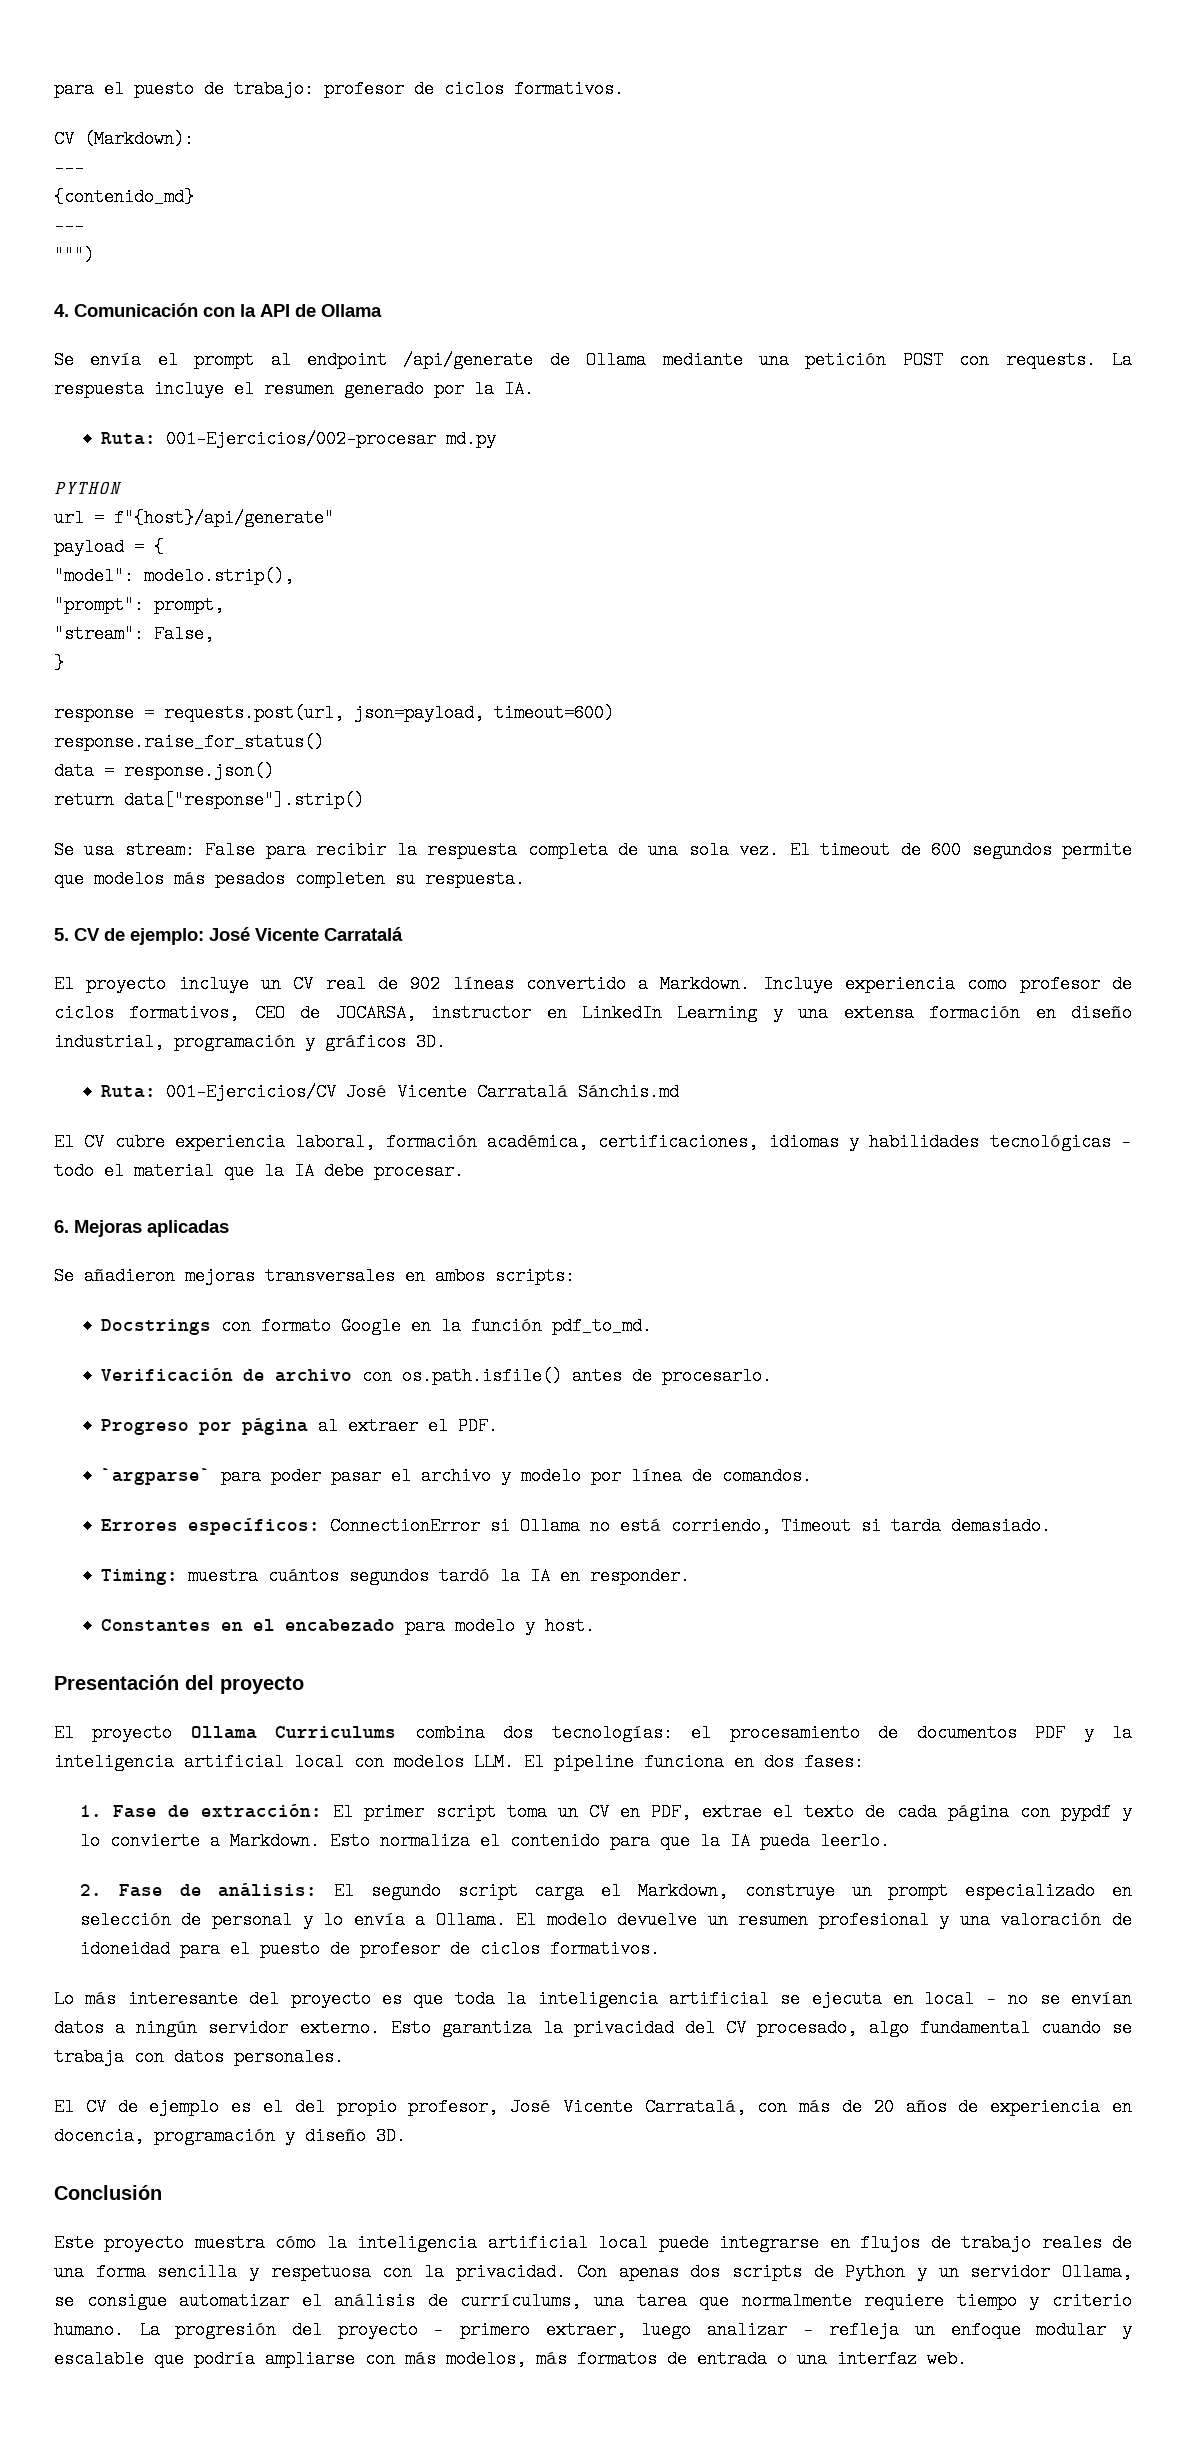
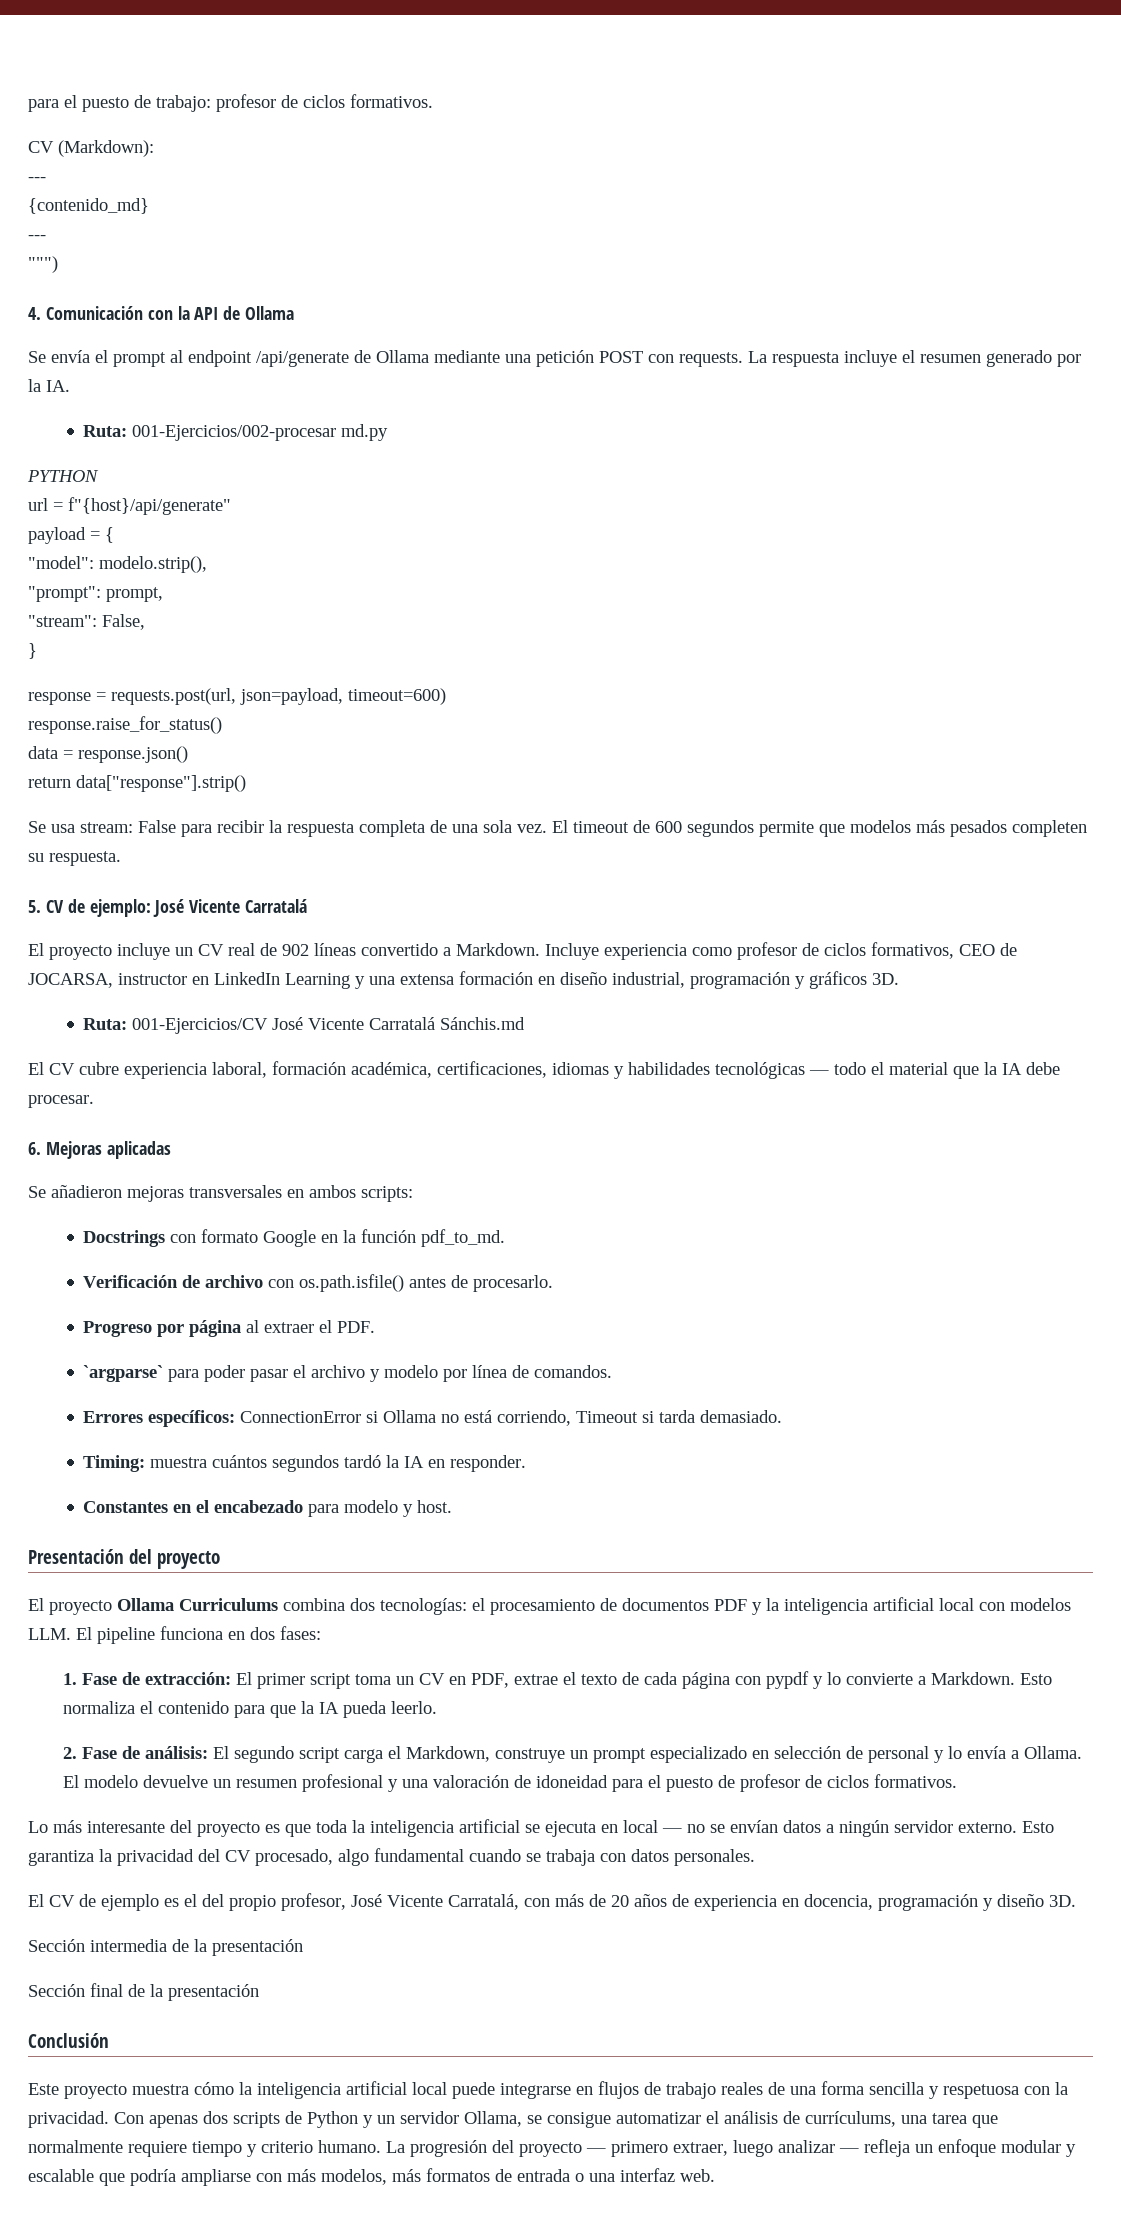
+ Sección intermedia de la presentación
+ Sección final de la presentación

